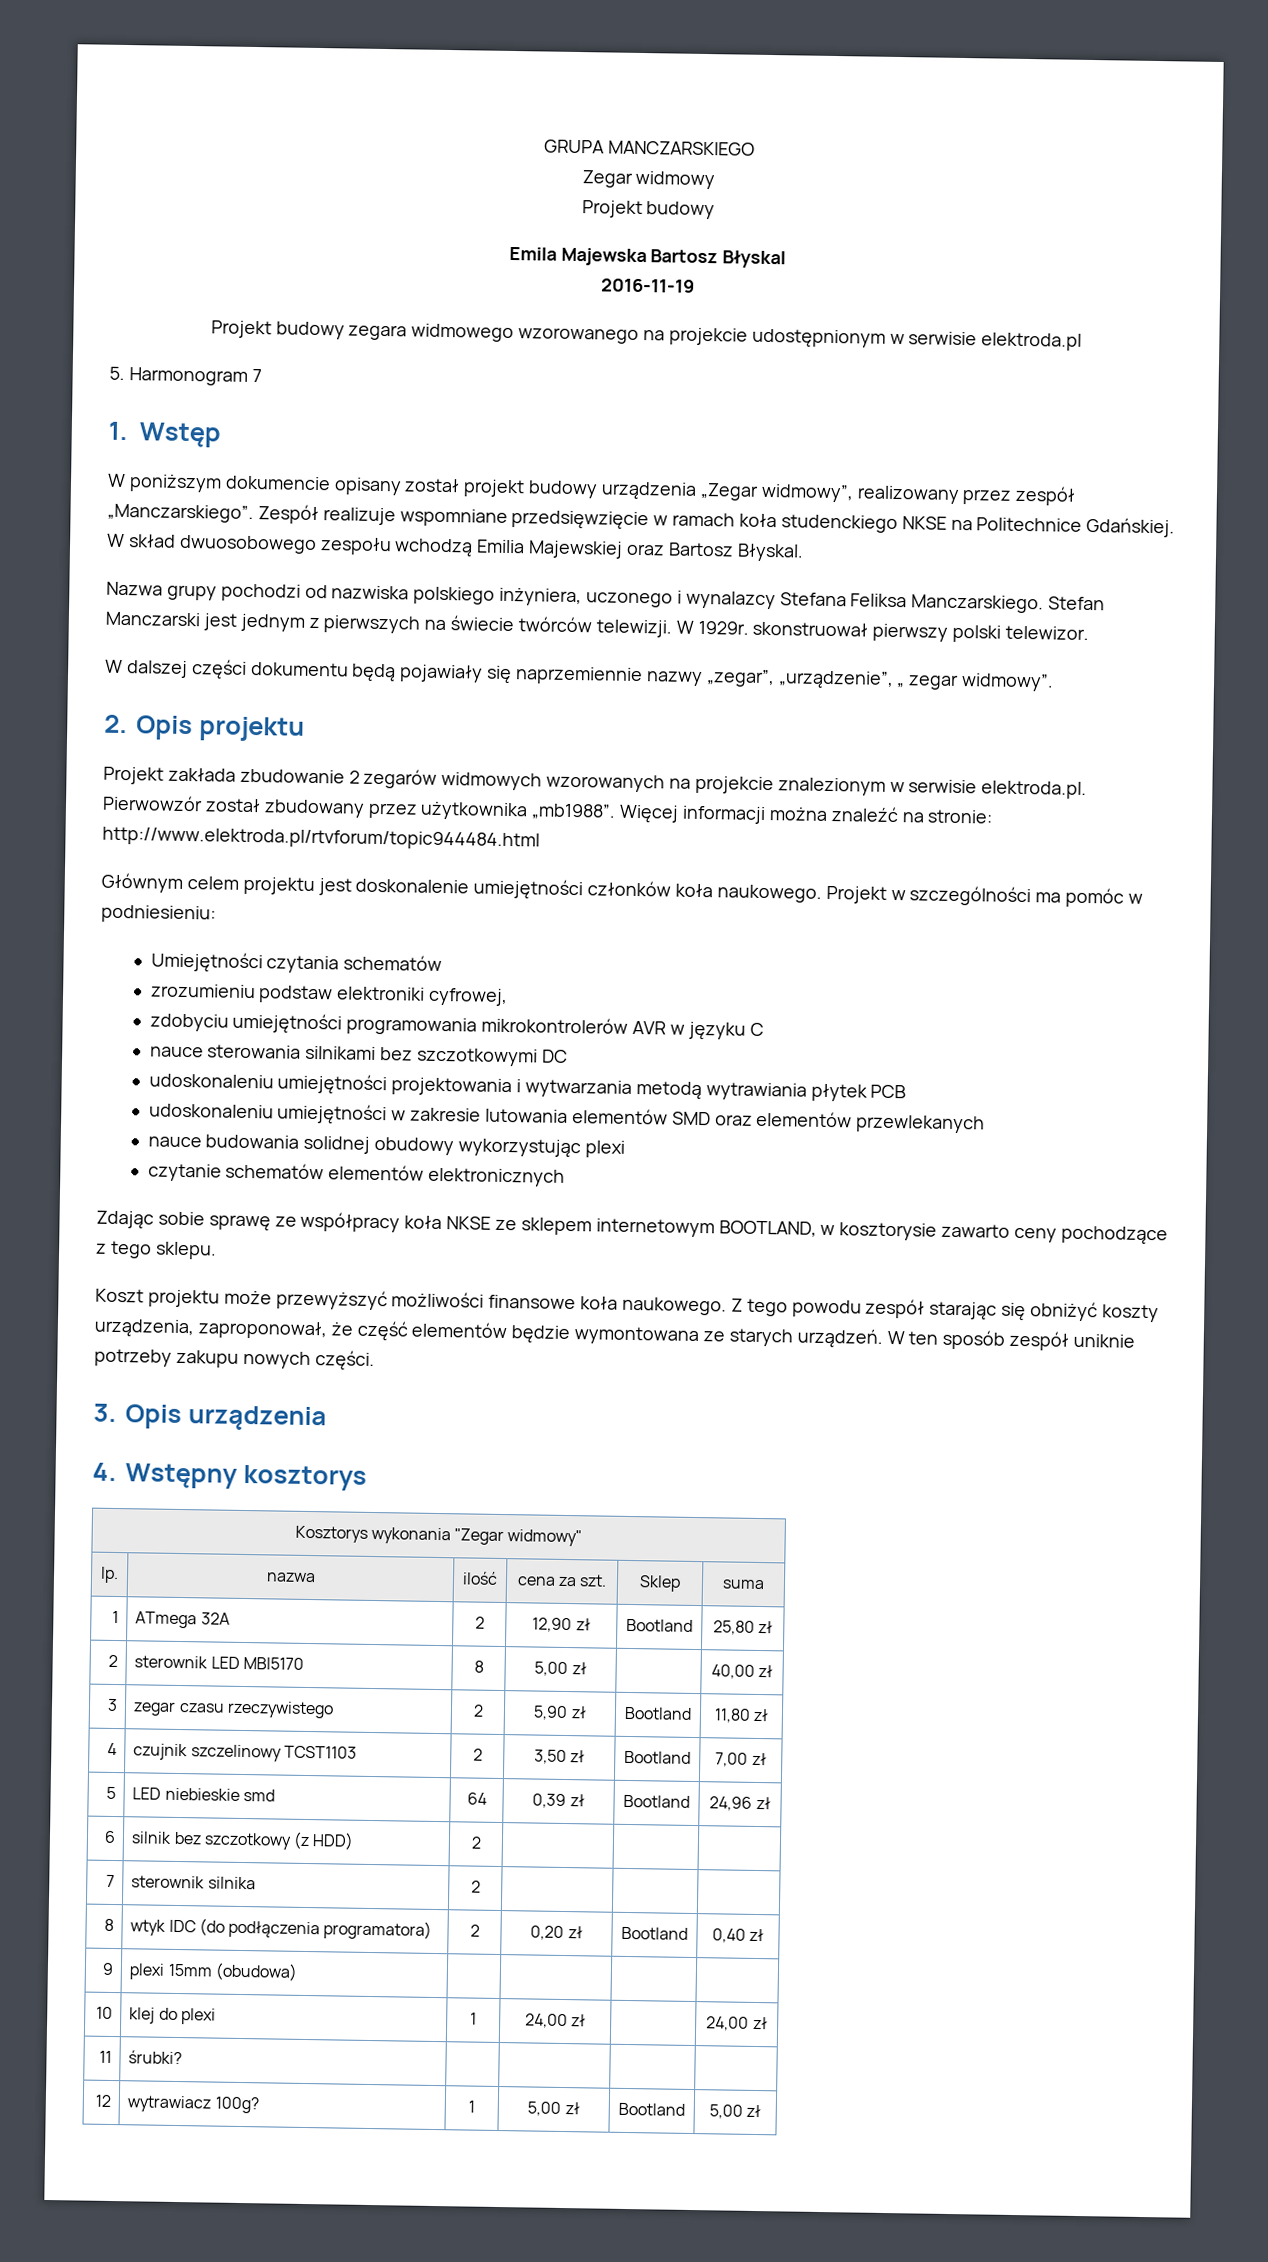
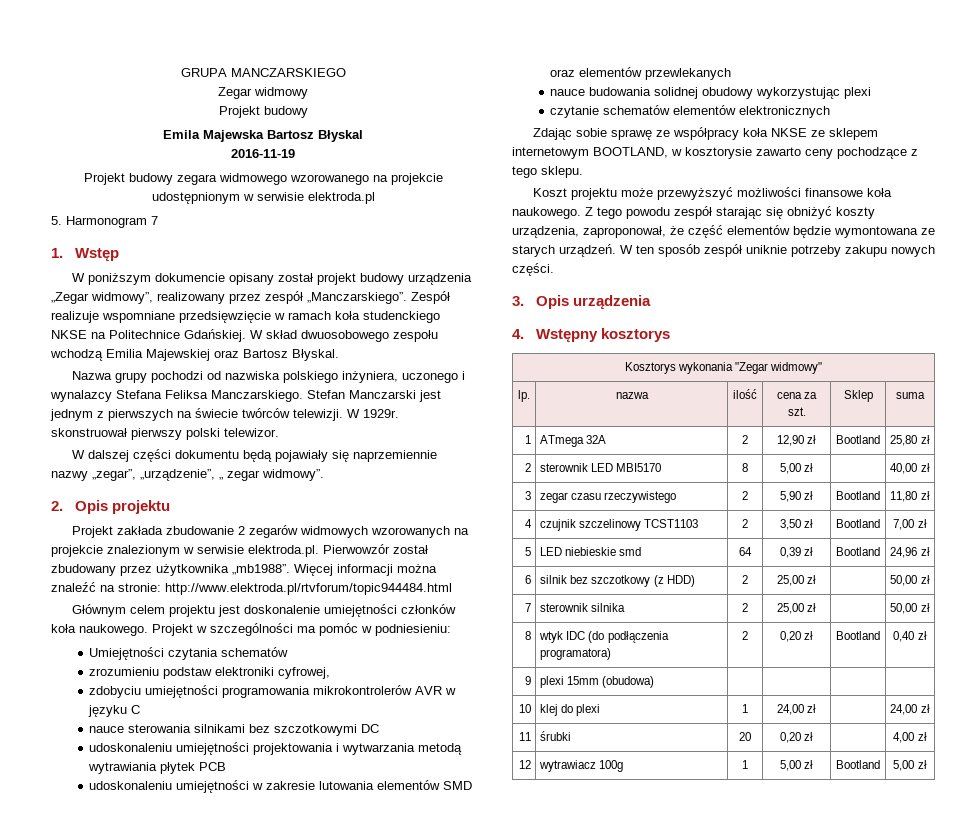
- 6 | silnik bez szczotkowy (z HDD) | 2 | | |
+ 6 | silnik bez szczotkowy (z HDD) | 2 | 25,00 zł | | 50,00 zł
- 7 | sterownik silnika | 2 | | |
+ 7 | sterownik silnika | 2 | 25,00 zł | | 50,00 zł
- 11 | śrubki? | | | |
+ 11 | śrubki | 20 | 0,20 zł | | 4,00 zł
- 12 | wytrawiacz 100g? | 1 | 5,00 zł | Bootland | 5,00 zł
+ 12 | wytrawiacz 100g | 1 | 5,00 zł | Bootland | 5,00 zł

